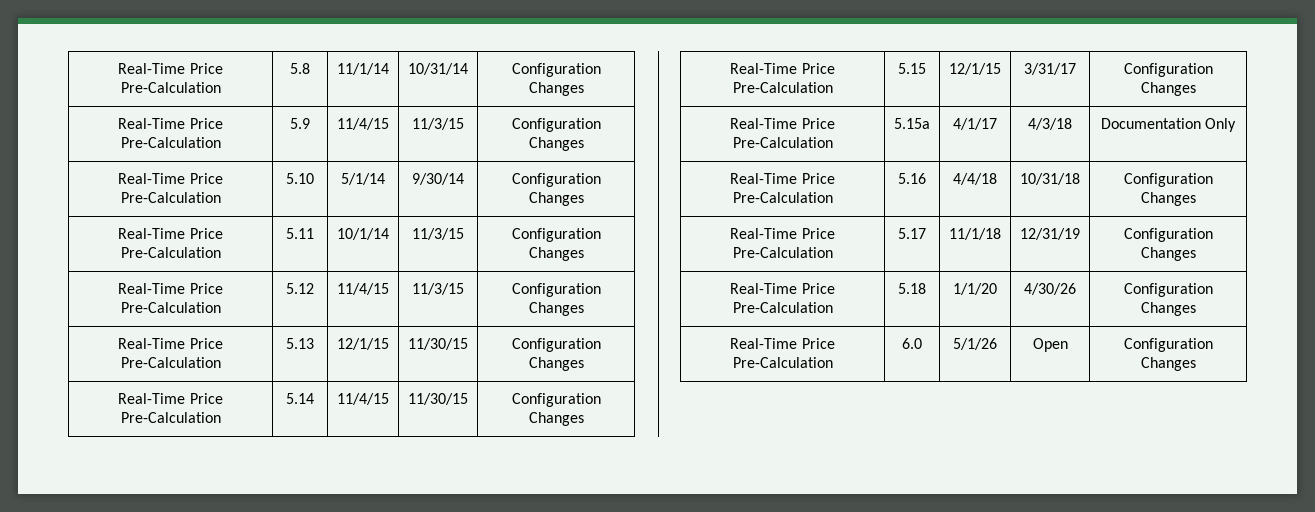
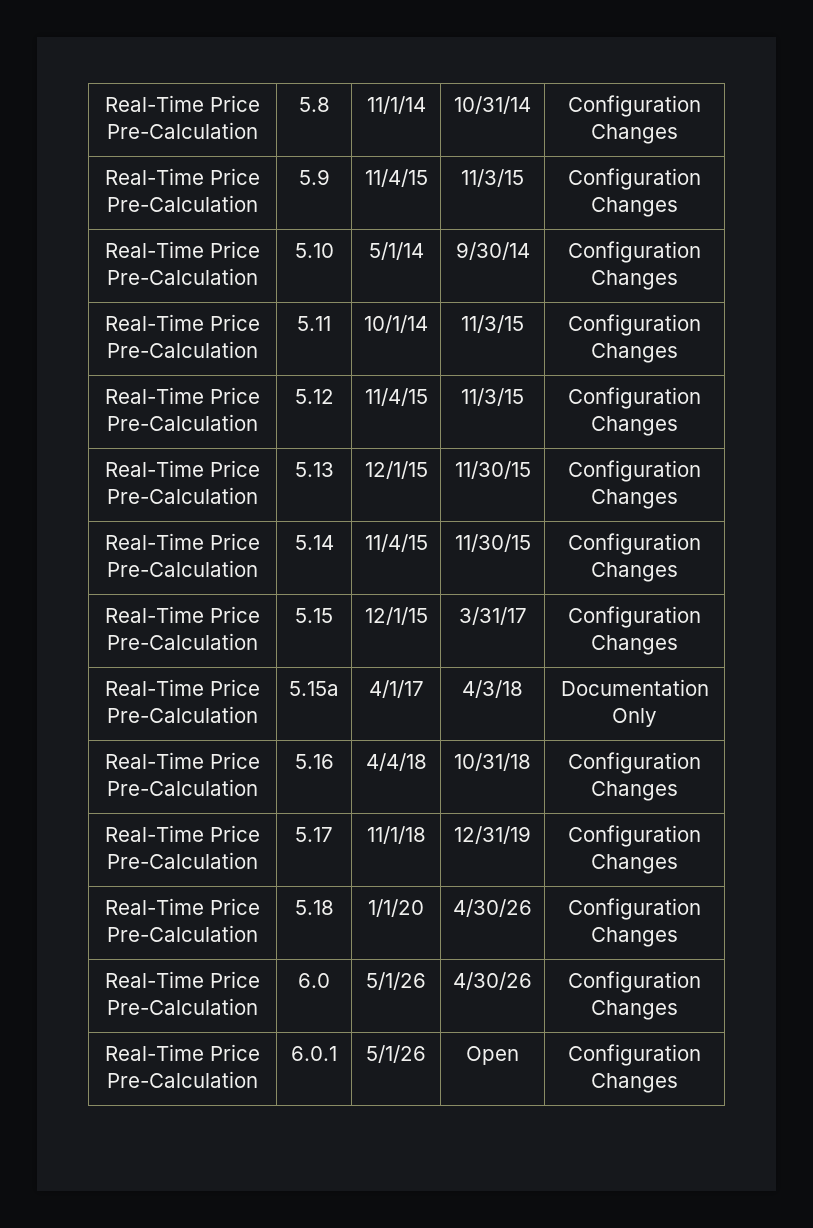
- Real-Time Price Pre-Calculation | 6.0 | 5/1/26 | Open | Configuration Changes
+ Real-Time Price Pre-Calculation | 6.0 | 5/1/26 | 4/30/26 | Configuration Changes
+ Real-Time Price Pre-Calculation | 6.0.1 | 5/1/26 | Open | Configuration Changes

